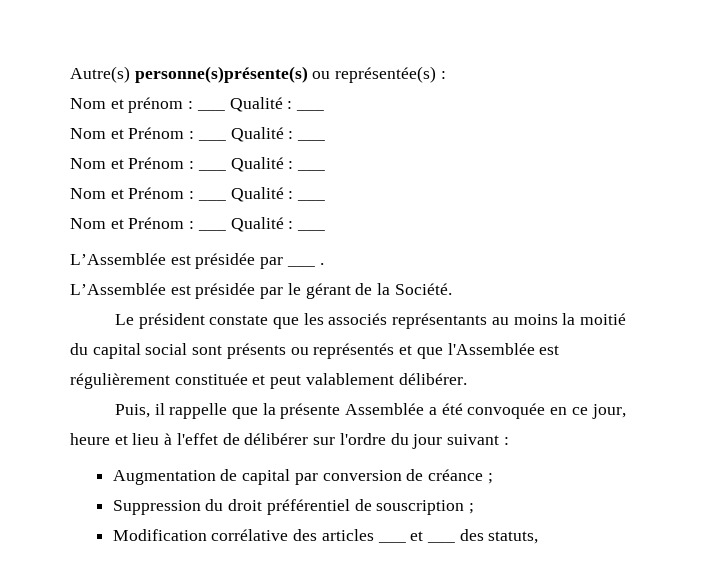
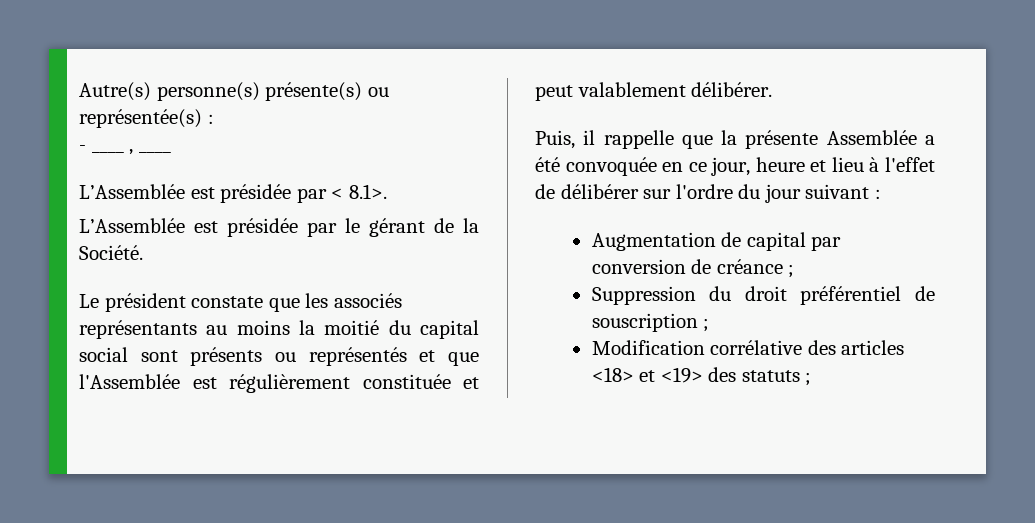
- Autre(s) personne(s)présente(s) ou représentée(s) :
+ Autre(s) personne(s) présente(s) ou représentée(s) :
- Nom et prénom : ___ Qualité : ___
- Nom et Prénom : ___ Qualité : ___
- Nom et Prénom : ___ Qualité : ___
- Nom et Prénom : ___ Qualité : ___
- Nom et Prénom : ___ Qualité : ___
- L’Assemblée est présidée par ___ .
+ - ____ , ____
+ L’Assemblée est présidée par < 8.1>.
- Modification corrélative des articles ___ et ___ des statuts,
+ Modification corrélative des articles <18> et <19> des statuts ;

